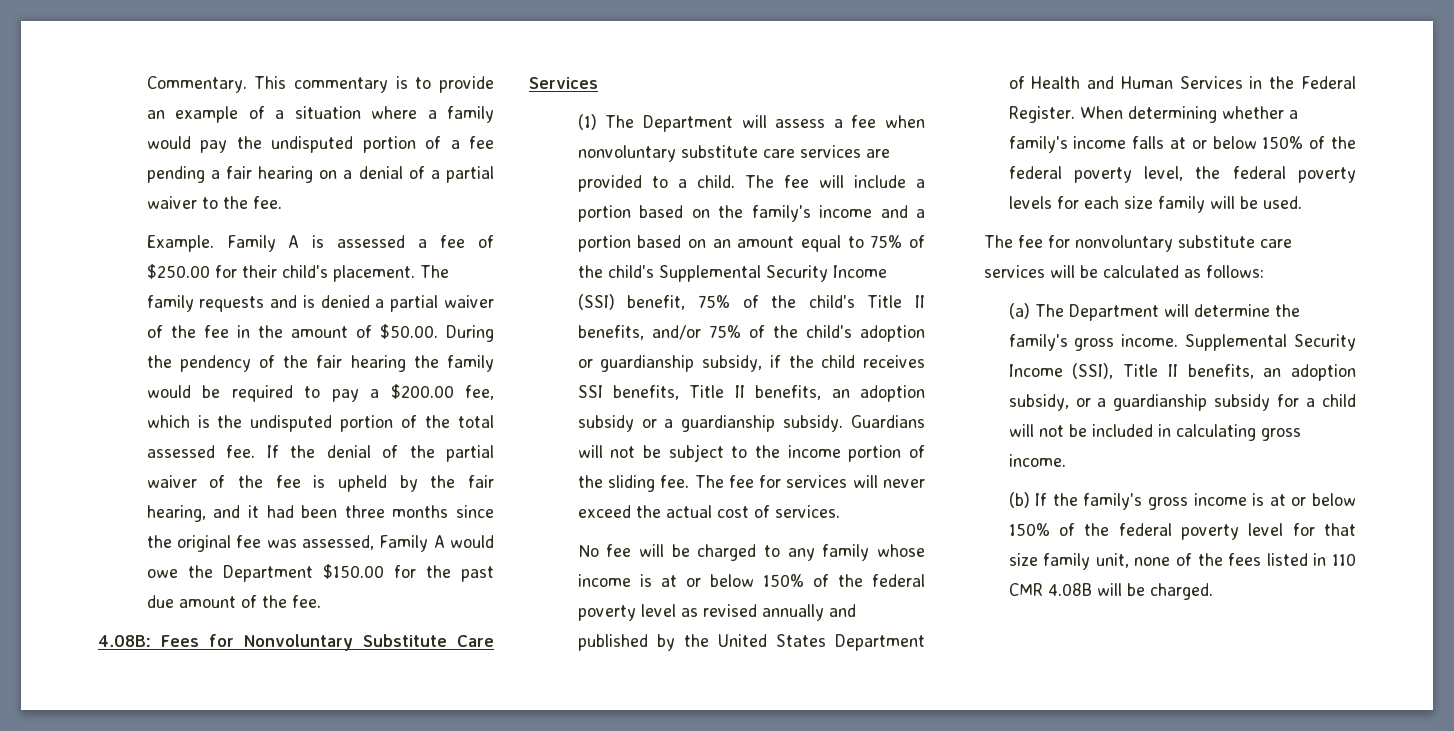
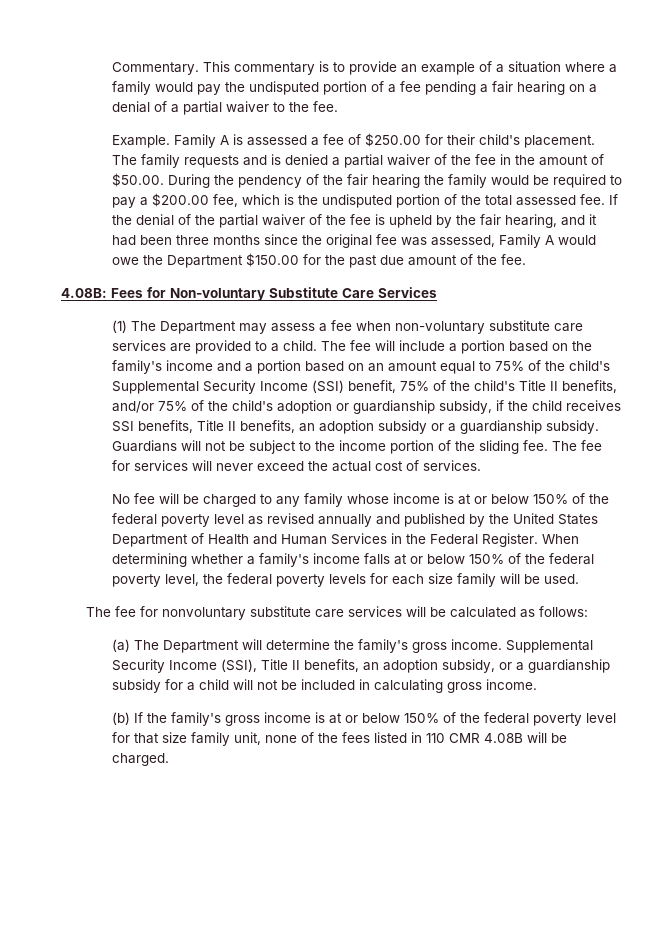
- 4.08B: Fees for Nonvoluntary Substitute Care Services
+ 4.08B: Fees for Non-voluntary Substitute Care Services
- (1) The Department will assess a fee when nonvoluntary substitute care services are provided to a child.
+ (1) The Department may assess a fee when non-voluntary substitute care services are provided to a child.

